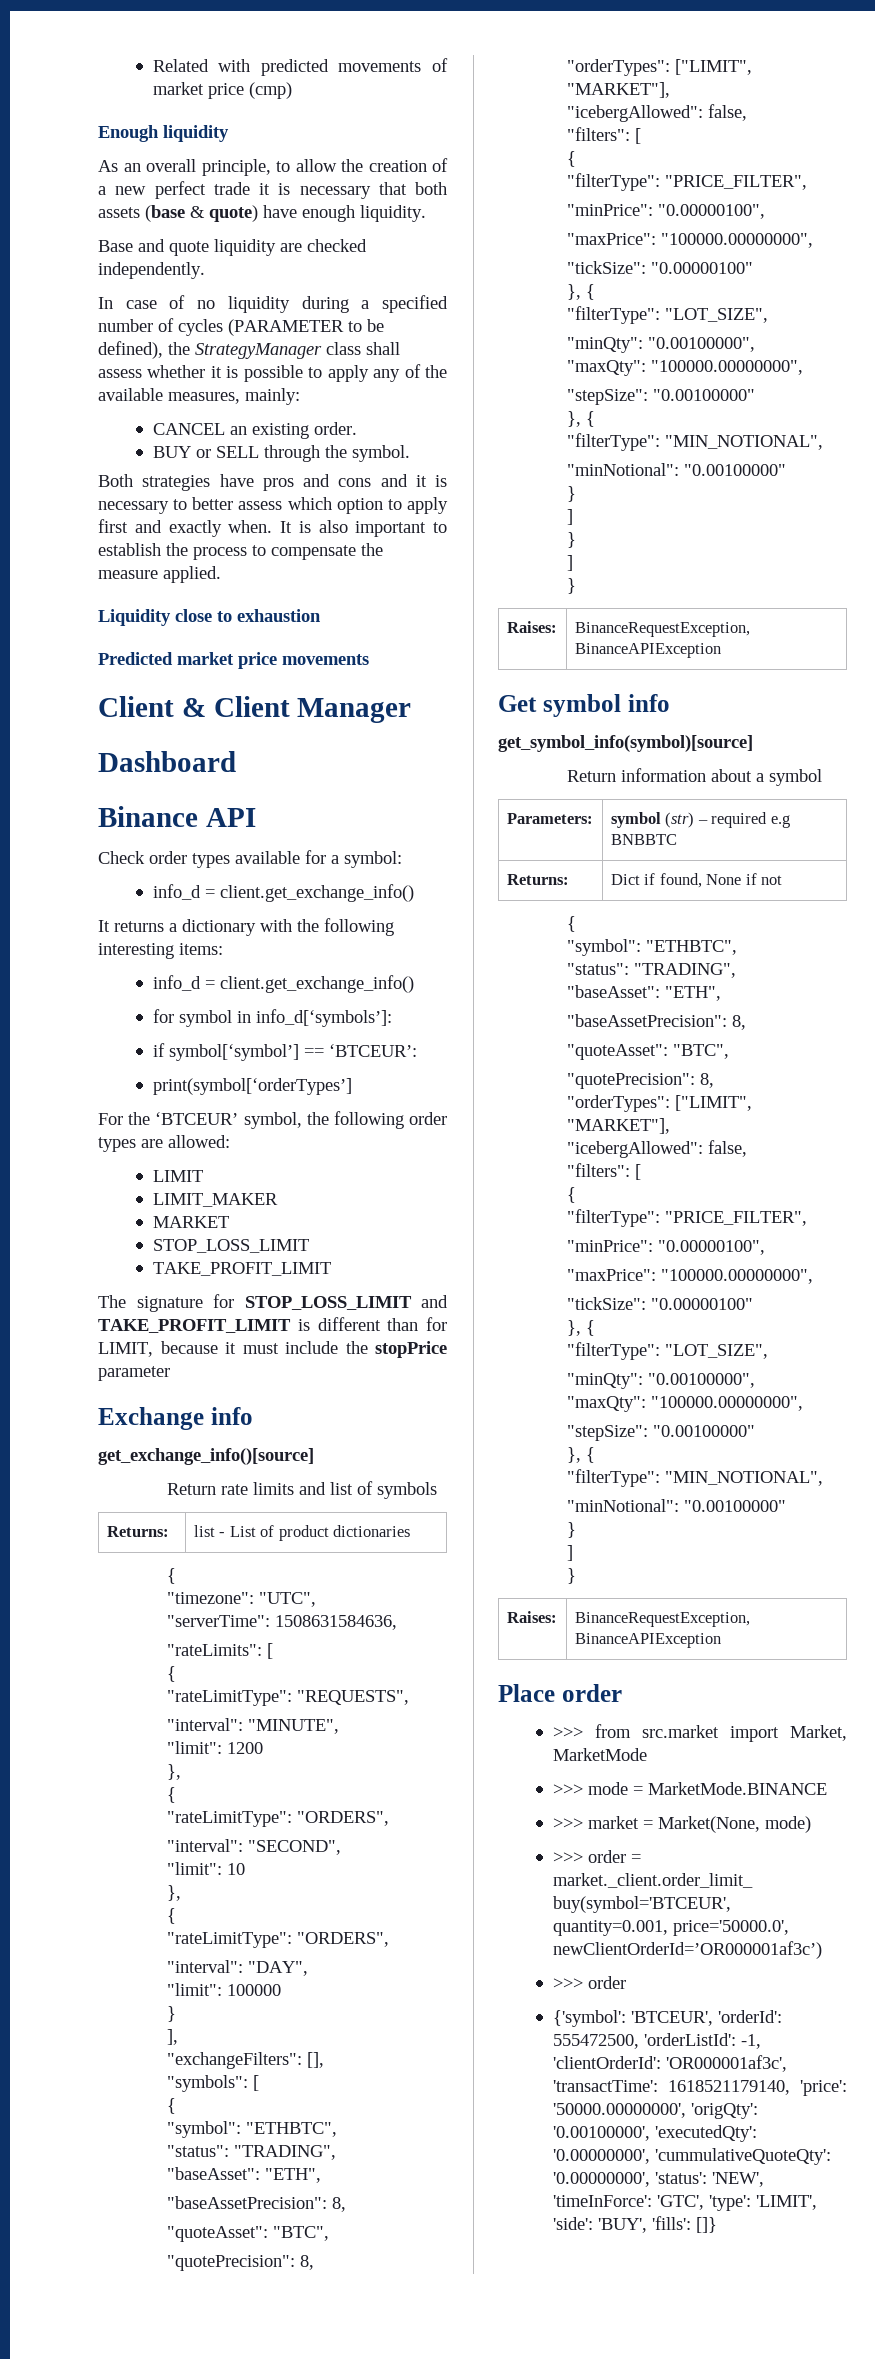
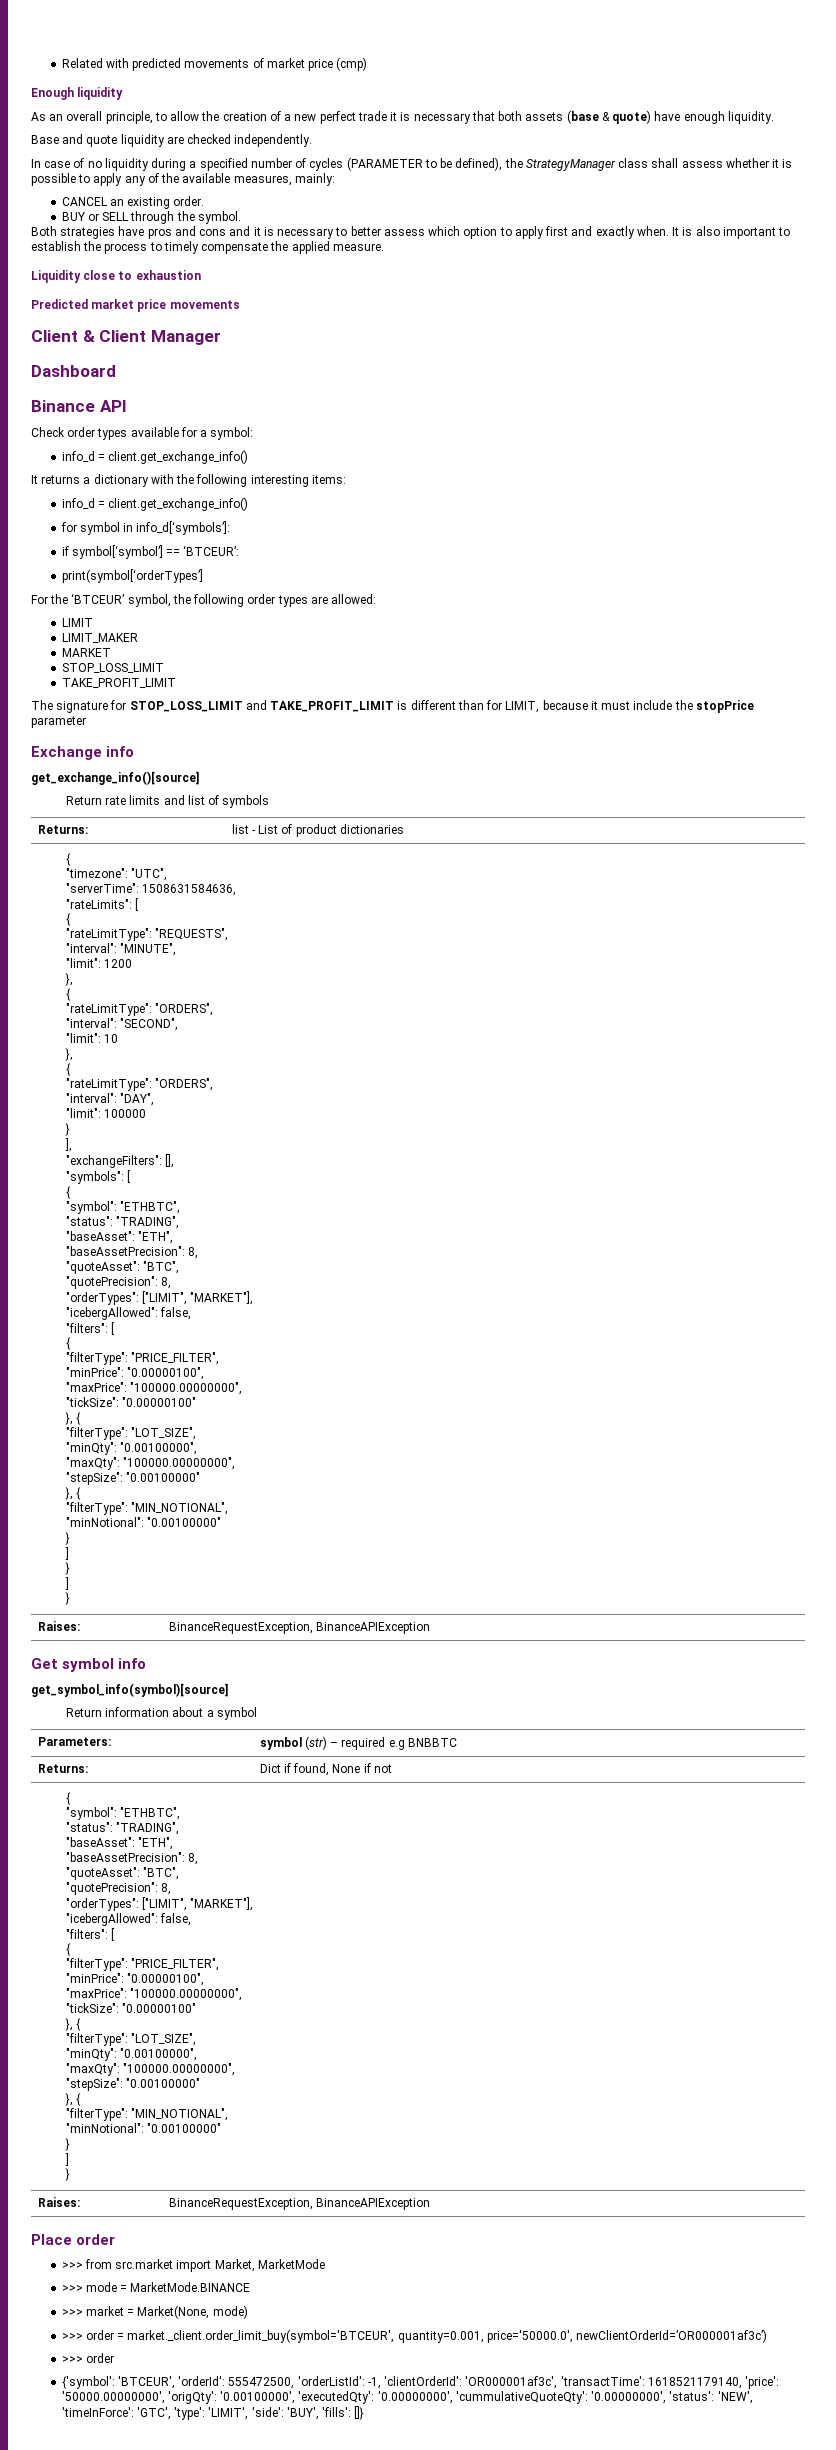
- It is also important to establish the process to compensate the measure applied.
+ It is also important to establish the process to timely compensate the applied measure.

